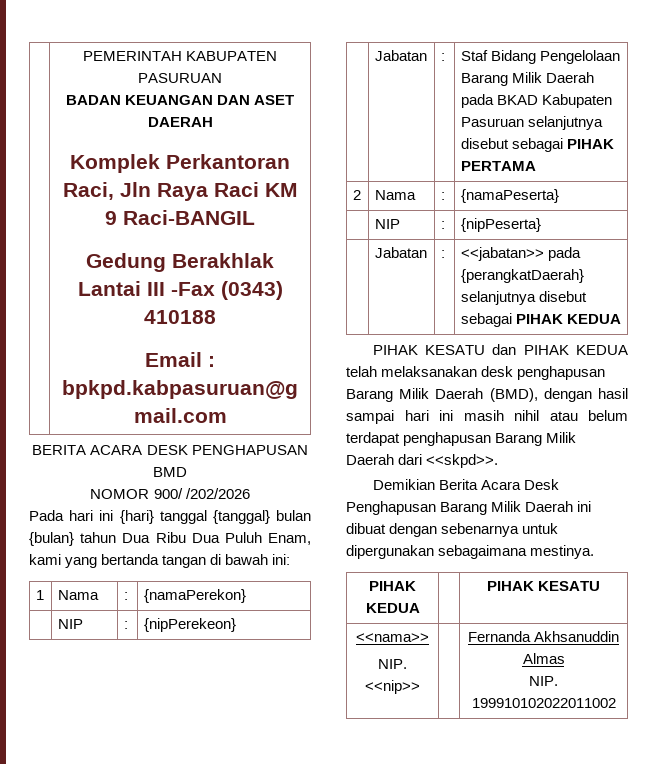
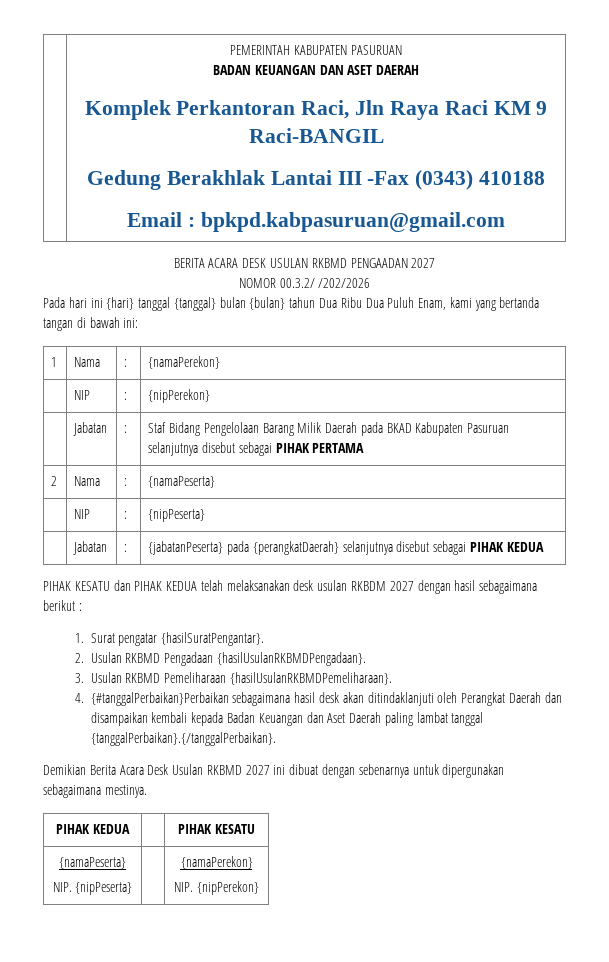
- BERITA ACARA DESK PENGHAPUSAN BMD
+ BERITA ACARA DESK USULAN RKBMD PENGAADAN 2027
- NOMOR 900/ /202/2026
+ NOMOR 00.3.2/ /202/2026
- | NIP | : | {nipPerekeon}
+ | NIP | : | {nipPerekon}
- | Jabatan | : | <<jabatan>> pada {perangkatDaerah} selanjutnya disebut sebagai PIHAK KEDUA
+ | Jabatan | : | {jabatanPeserta} pada {perangkatDaerah} selanjutnya disebut sebagai PIHAK KEDUA
- PIHAK KESATU dan PIHAK KEDUA telah melaksanakan desk penghapusan Barang Milik Daerah (BMD), dengan hasil sampai hari ini masih nihil atau belum terdapat penghapusan Barang Milik Daerah dari <<skpd>>.
+ PIHAK KESATU dan PIHAK KEDUA telah melaksanakan desk usulan RKBDM 2027 dengan hasil sebagaimana berikut :
+ 1. Surat pengatar {hasilSuratPengantar}.
+ 2. Usulan RKBMD Pengadaan {hasilUsulanRKBMDPengadaan}.
+ 3. Usulan RKBMD Pemeliharaan {hasilUsulanRKBMDPemeliharaan}.
+ 4. {#tanggalPerbaikan}Perbaikan sebagaimana hasil desk akan ditindaklanjuti oleh Perangkat Daerah dan disampaikan kembali kepada Badan Keuangan dan Aset Daerah paling lambat tanggal {tanggalPerbaikan}.{/tanggalPerbaikan}.
- Demikian Berita Acara Desk Penghapusan Barang Milik Daerah ini dibuat dengan sebenarnya untuk dipergunakan sebagaimana mestinya.
+ Demikian Berita Acara Desk Usulan RKBMD 2027 ini dibuat dengan sebenarnya untuk dipergunakan sebagaimana mestinya.
  PIHAK KEDUA | | PIHAK KESATU
- <<nama>>
- NIP. <<nip>> | | Fernanda Akhsanuddin Almas
- NIP. 199910102022011002
+ {namaPeserta}
+ NIP. {nipPeserta} | | {namaPerekon}
+ NIP. {nipPerekon}

